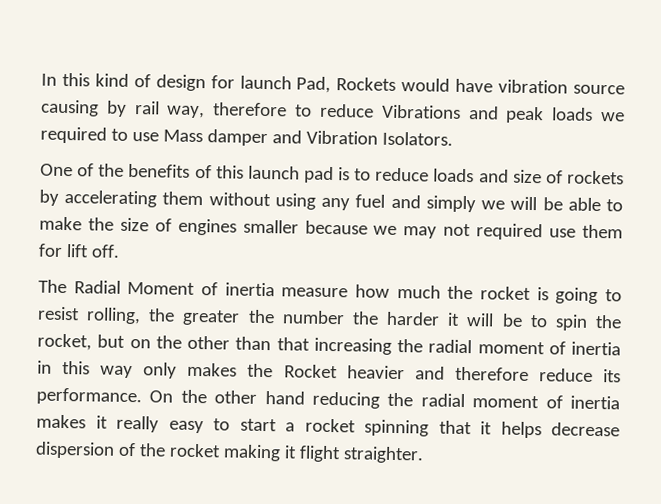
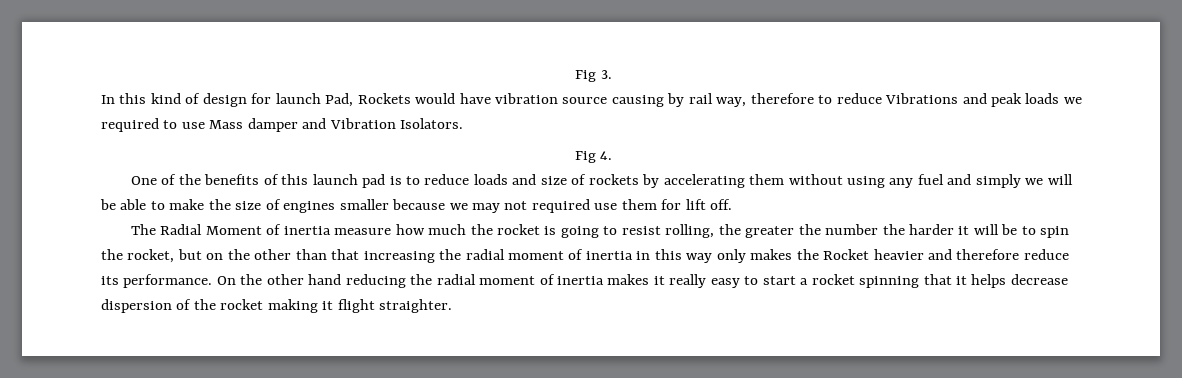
+ Fig 3.
+ Fig 4.

